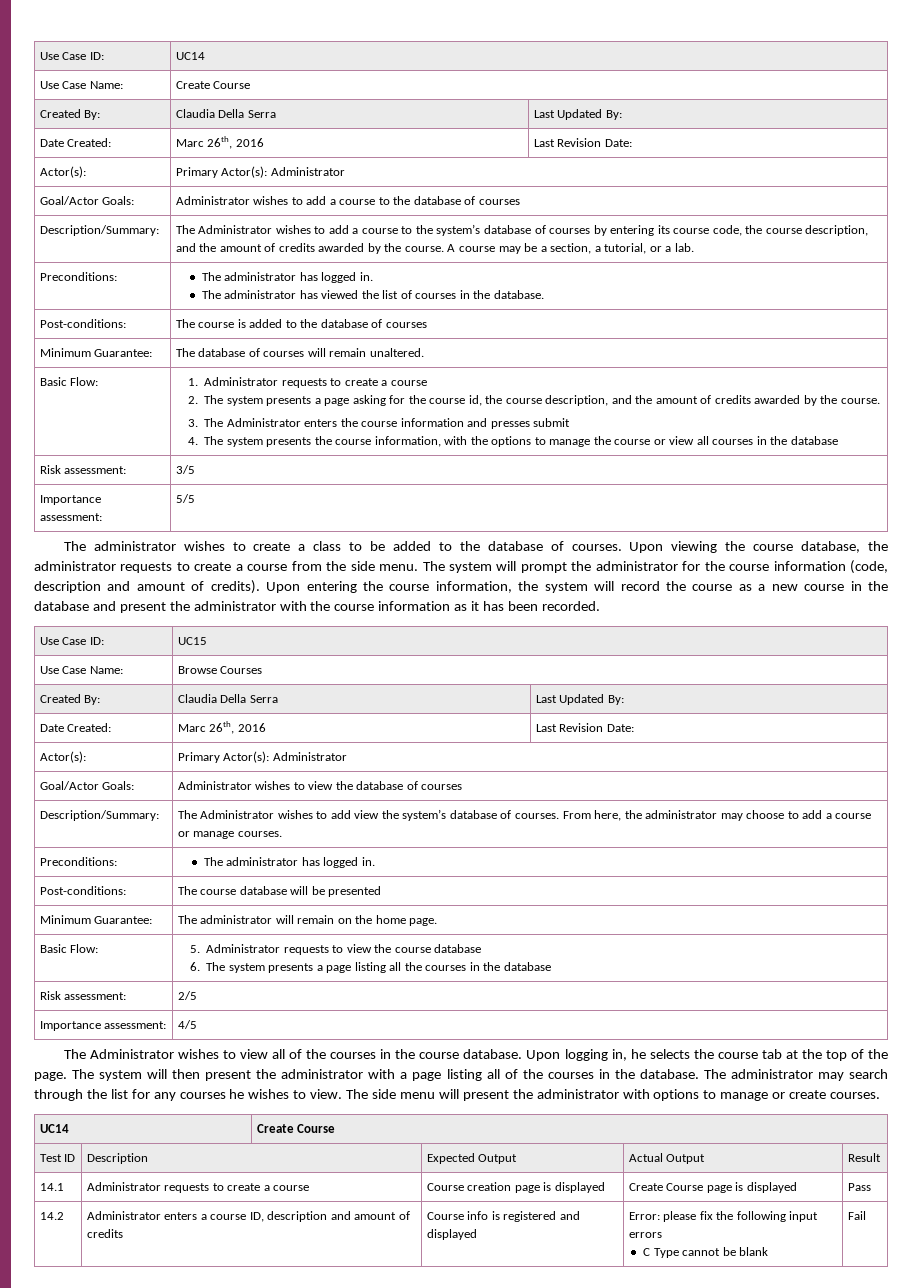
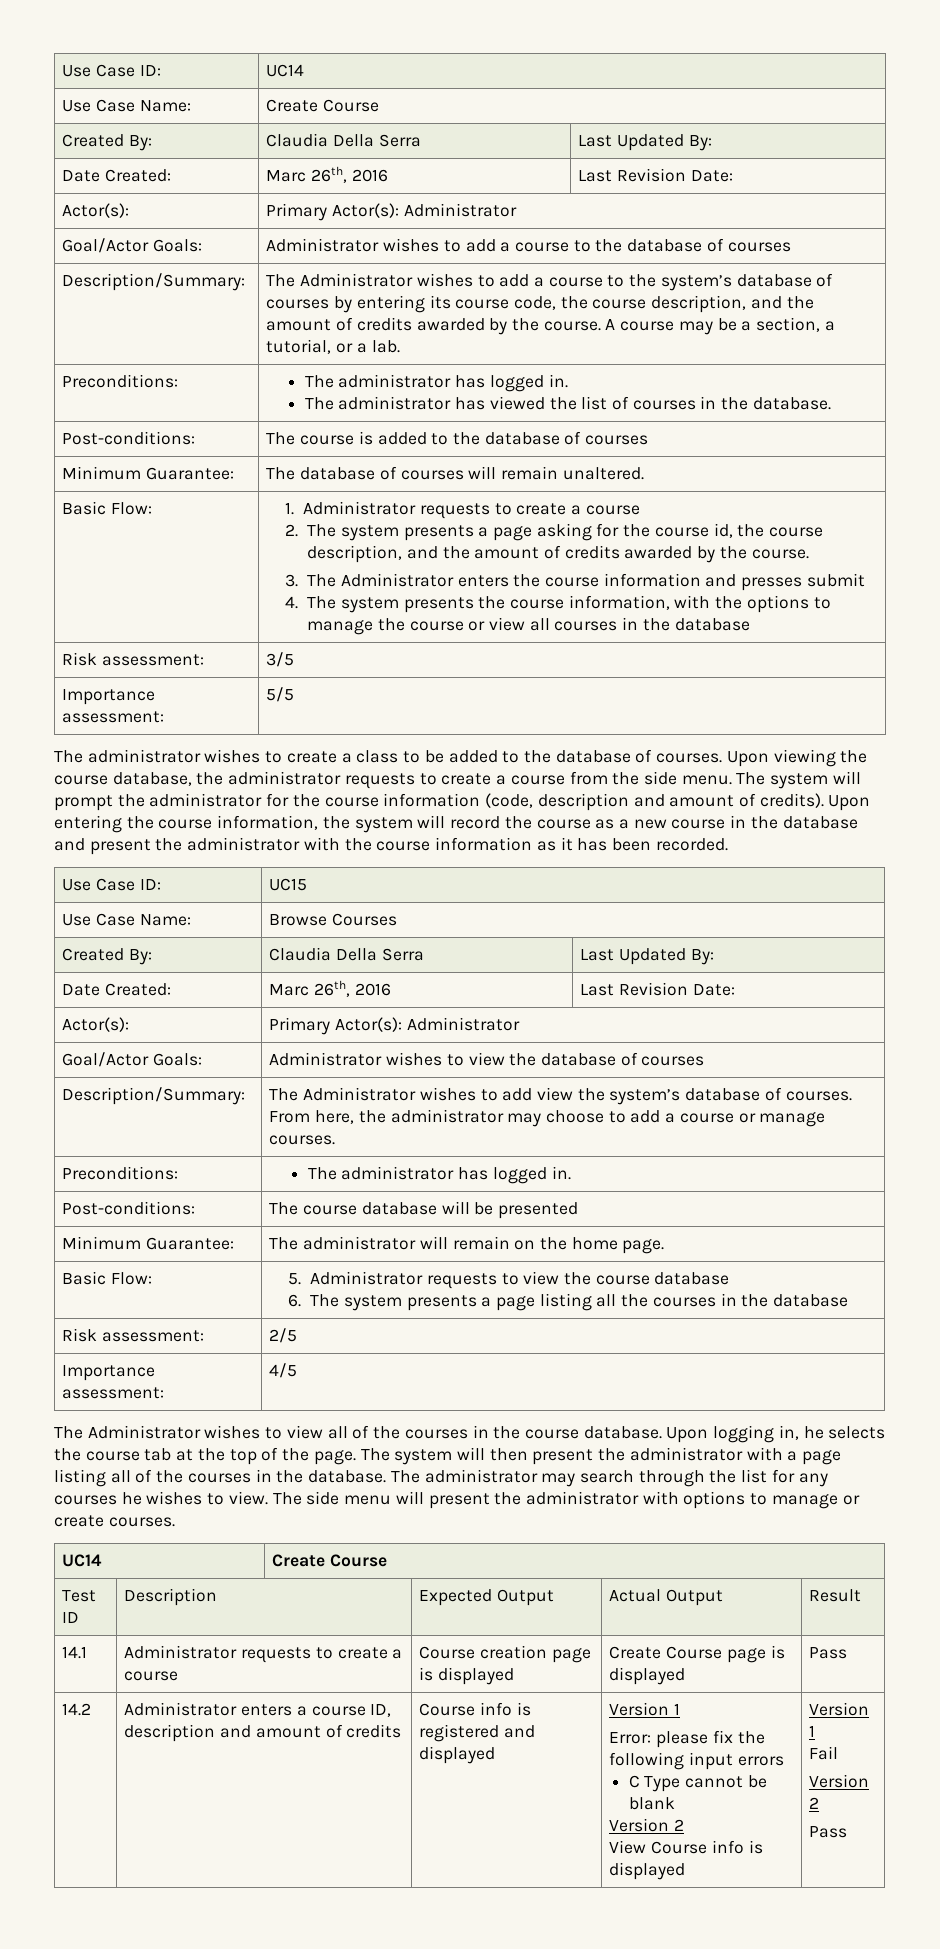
- Course info is registered and displayed
+ Course info is registered and displayed | Version 1
- C Type cannot be blank | Fail
+ C Type cannot be blank
+ Version 2
+ View Course info is displayed | Version 1
+ Fail
+ Version 2
+ Pass

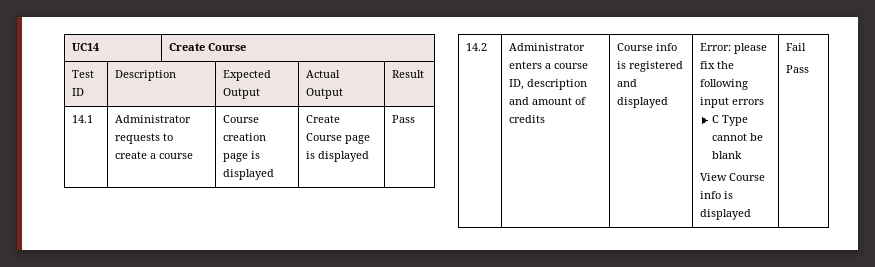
- Use Case ID: | UC14
- Use Case Name: | Create Course
- Created By: | Claudia Della Serra | Last Updated By:
- Date Created: | Marc 26th, 2016 | Last Revision Date:
- Actor(s): | Primary Actor(s): Administrator
- Goal/Actor Goals: | Administrator wishes to add a course to the database of courses
- Description/Summary: | The Administrator wishes to add a course to the system’s database of courses by entering its course code, the course description, and the amount of credits awarded by the course. A course may be a section, a tutorial, or a lab.
- Preconditions: | The administrator has logged in.
- The administrator has viewed the list of courses in the database.
- Post-conditions: | The course is added to the database of courses
- Minimum Guarantee: | The database of courses will remain unaltered.
- Basic Flow: | 1. Administrator requests to create a course
- 2. The system presents a page asking for the course id, the course description, and the amount of credits awarded by the course.
- 3. The Administrator enters the course information and presses submit
- 4. The system presents the course information, with the options to manage the course or view all courses in the database
- Risk assessment: | 3/5
- Importance assessment: | 5/5
- The administrator wishes to create a class to be added to the database of courses. Upon viewing the course database, the administrator requests to create a course from the side menu. The system will prompt the administrator for the course information (code, description and amount of credits). Upon entering the course information, the system will record the course as a new course in the database and present the administrator with the course information as it has been recorded.
- Use Case ID: | UC15
- Use Case Name: | Browse Courses
- Created By: | Claudia Della Serra | Last Updated By:
- Date Created: | Marc 26th, 2016 | Last Revision Date:
- Actor(s): | Primary Actor(s): Administrator
- Goal/Actor Goals: | Administrator wishes to view the database of courses
- Description/Summary: | The Administrator wishes to add view the system’s database of courses. From here, the administrator may choose to add a course or manage courses.
- Preconditions: | The administrator has logged in.
- Post-conditions: | The course database will be presented
- Minimum Guarantee: | The administrator will remain on the home page.
- Basic Flow: | 5. Administrator requests to view the course database
- 6. The system presents a page listing all the courses in the database
- Risk assessment: | 2/5
- Importance assessment: | 4/5
- The Administrator wishes to view all of the courses in the course database. Upon logging in, he selects the course tab at the top of the page. The system will then present the administrator with a page listing all of the courses in the database. The administrator may search through the list for any courses he wishes to view. The side menu will present the administrator with options to manage or create courses.
- Course info is registered and displayed | Version 1
+ Course info is registered and displayed
  C Type cannot be blank
- Version 2
- View Course info is displayed | Version 1
+ View Course info is displayed
  Fail
- Version 2

